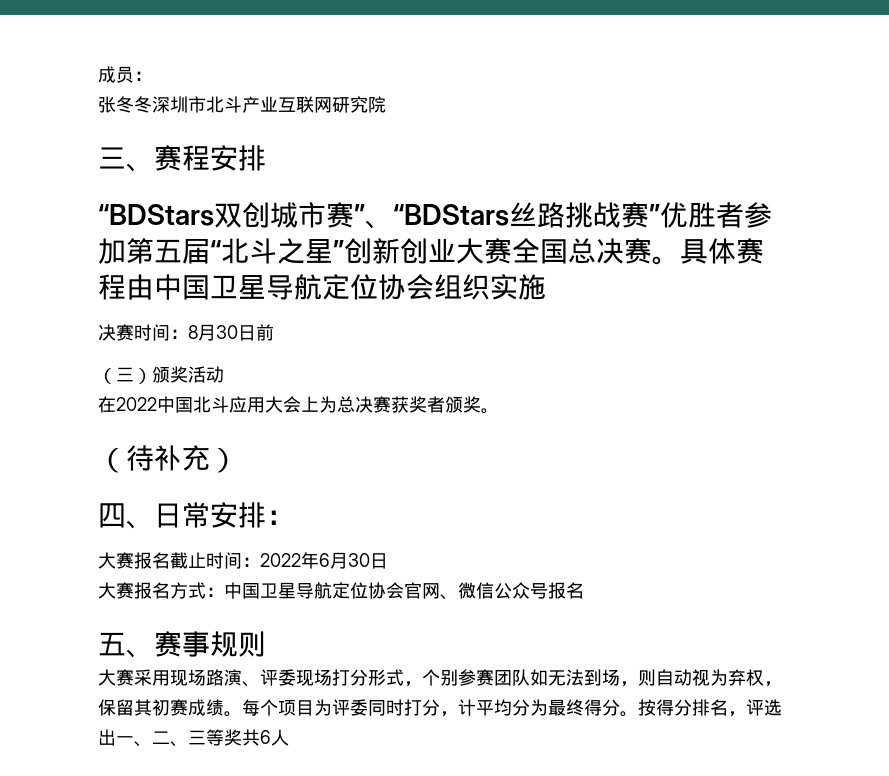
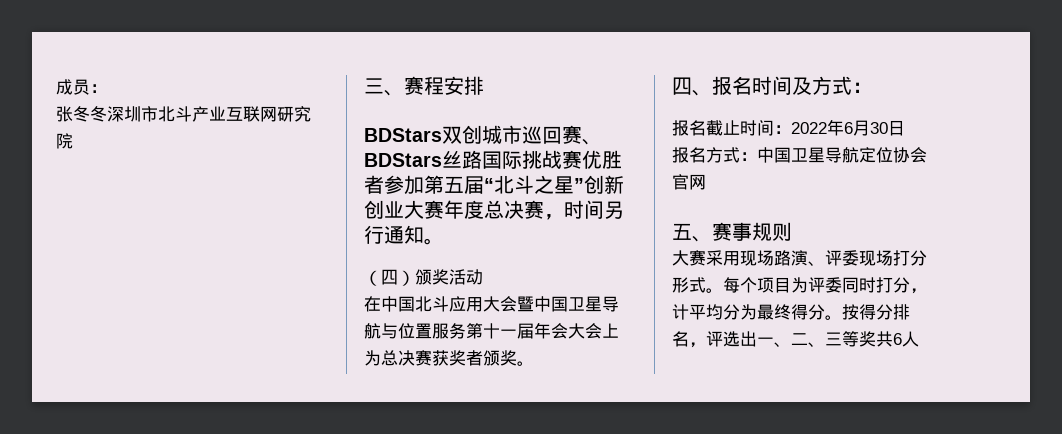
- “BDStars双创城市赛”、“BDStars丝路挑战赛”优胜者参加第五届“北斗之星”创新创业大赛全国总决赛。具体赛程由中国卫星导航定位协会组织实施
- 决赛时间：8月30日前
- （三）颁奖活动
+ BDStars双创城市巡回赛、BDStars丝路国际挑战赛优胜者参加第五届“北斗之星”创新创业大赛年度总决赛，时间另行通知。
+ （四）颁奖活动
- 在2022中国北斗应用大会上为总决赛获奖者颁奖。
+ 在中国北斗应用大会暨中国卫星导航与位置服务第十一届年会大会上为总决赛获奖者颁奖。
- （待补充）
- 四、日常安排：
- 大赛报名截止时间：2022年6月30日
+ 四、报名时间及方式：
+ 报名截止时间：2022年6月30日
- 大赛报名方式：中国卫星导航定位协会官网、微信公众号报名
+ 报名方式：中国卫星导航定位协会官网
- 大赛采用现场路演、评委现场打分形式，个别参赛团队如无法到场，则自动视为弃权，保留其初赛成绩。
+ 大赛采用现场路演、评委现场打分形式。

